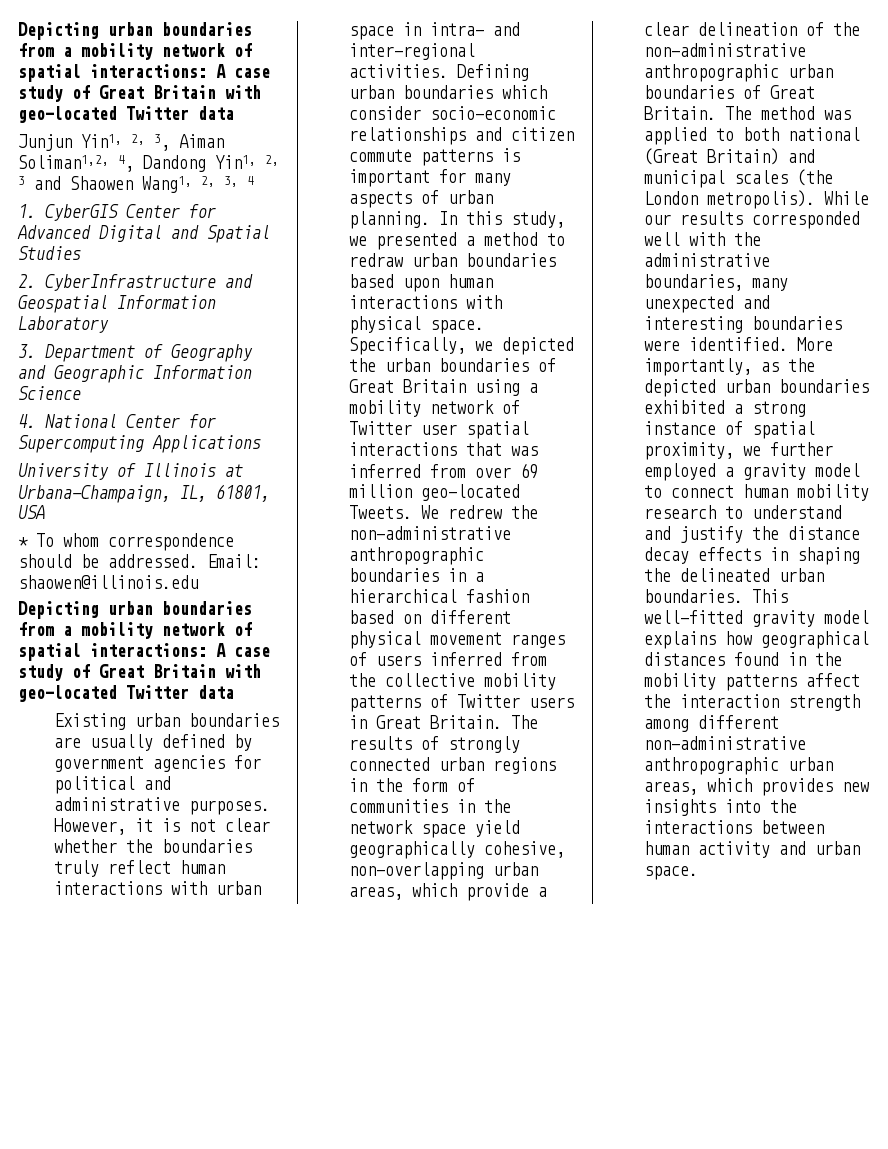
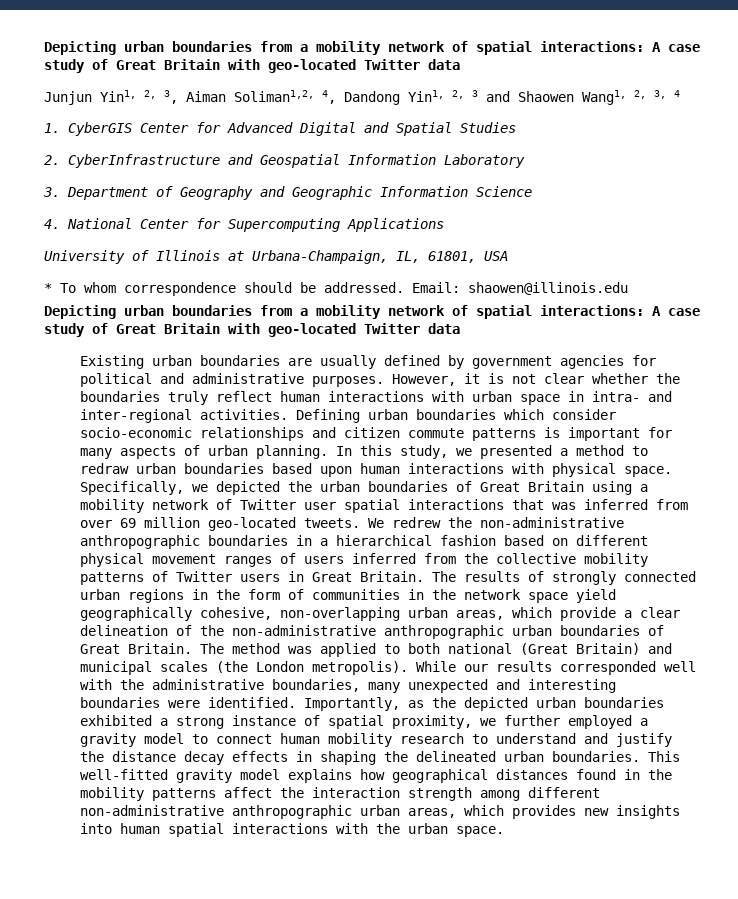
- Specifically, we depicted the urban boundaries of Great Britain using a mobility network of Twitter user spatial interactions that was inferred from over 69 million geo-located Tweets.
+ Specifically, we depicted the urban boundaries of Great Britain using a mobility network of Twitter user spatial interactions that was inferred from over 69 million geo-located tweets.
- More importantly, as the depicted urban boundaries exhibited a strong instance of spatial proximity, we further employed a gravity model to connect human mobility research to understand and justify the distance decay effects in shaping the delineated urban boundaries.
+ Importantly, as the depicted urban boundaries exhibited a strong instance of spatial proximity, we further employed a gravity model to connect human mobility research to understand and justify the distance decay effects in shaping the delineated urban boundaries.
- This well-fitted gravity model explains how geographical distances found in the mobility patterns affect the interaction strength among different non-administrative anthropographic urban areas, which provides new insights into the interactions between human activity and urban space.
+ This well-fitted gravity model explains how geographical distances found in the mobility patterns affect the interaction strength among different non-administrative anthropographic urban areas, which provides new insights into human spatial interactions with the urban space.

